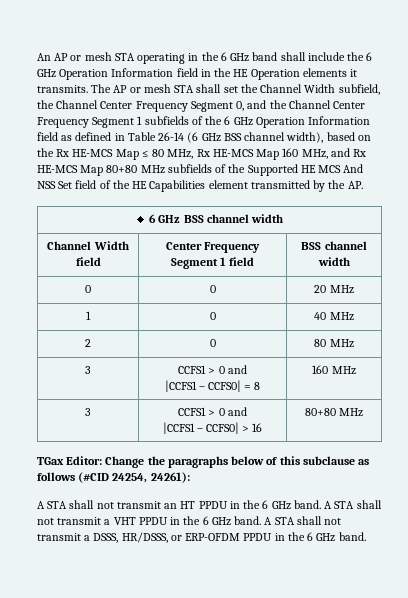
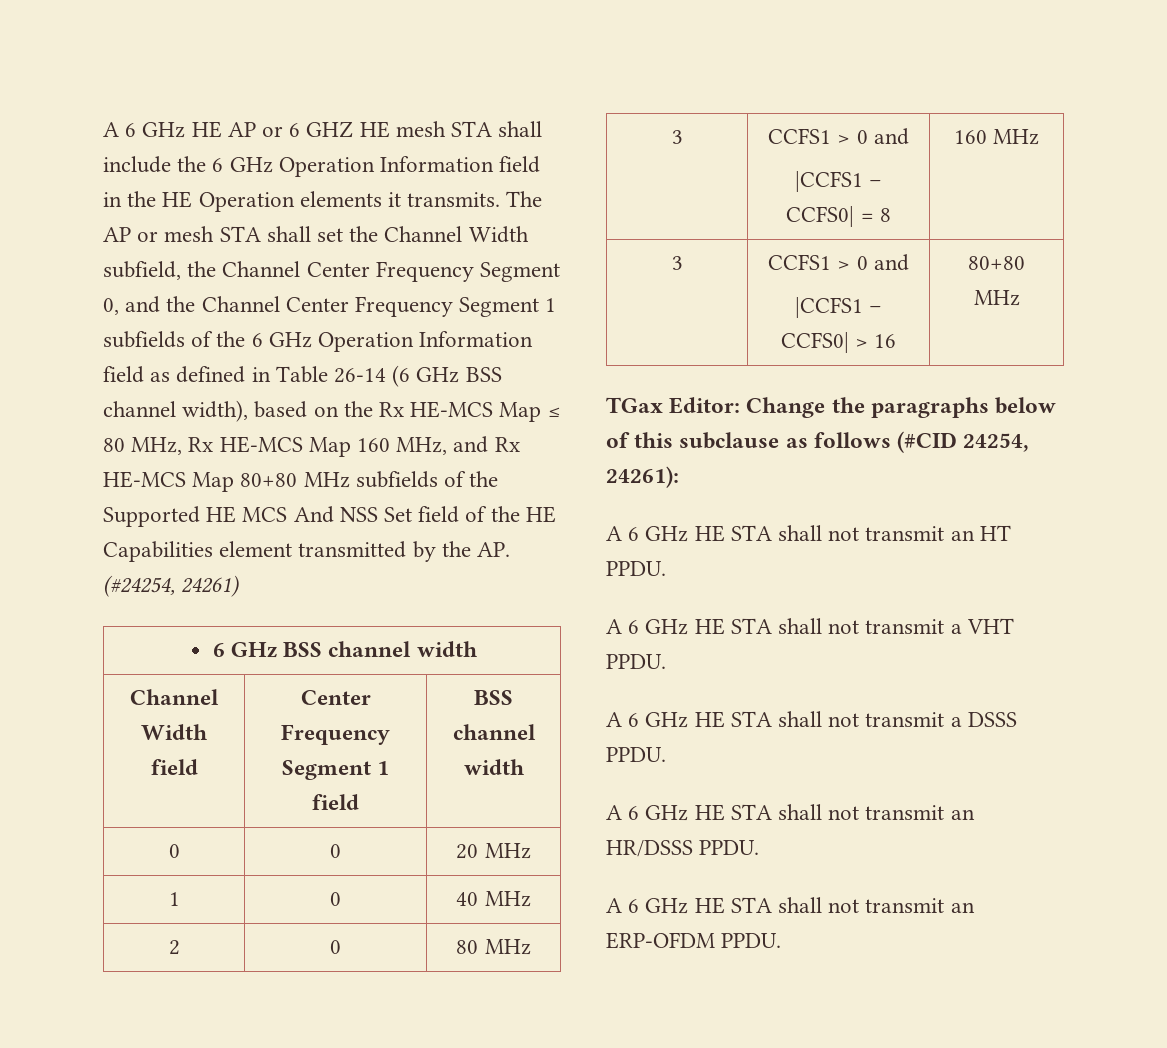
- An AP or mesh STA operating in the 6 GHz band shall include the 6 GHz Operation Information field in the HE Operation elements it transmits.
+ A 6 GHz HE AP or 6 GHZ HE mesh STA shall include the 6 GHz Operation Information field in the HE Operation elements it transmits.
- The AP or mesh STA shall set the Channel Width subfield, the Channel Center Frequency Segment 0, and the Channel Center Frequency Segment 1 subfields of the 6 GHz Operation Information field as defined in Table 26-14 (6 GHz BSS channel width), based on the Rx HE-MCS Map ≤ 80 MHz, Rx HE-MCS Map 160 MHz, and Rx HE-MCS Map 80+80 MHz subfields of the Supported HE MCS And NSS Set field of the HE Capabilities element transmitted by the AP.
+ The AP or mesh STA shall set the Channel Width subfield, the Channel Center Frequency Segment 0, and the Channel Center Frequency Segment 1 subfields of the 6 GHz Operation Information field as defined in Table 26-14 (6 GHz BSS channel width), based on the Rx HE-MCS Map ≤ 80 MHz, Rx HE-MCS Map 160 MHz, and Rx HE-MCS Map 80+80 MHz subfields of the Supported HE MCS And NSS Set field of the HE Capabilities element transmitted by the AP. (#24254, 24261)
- A STA shall not transmit an HT PPDU in the 6 GHz band. A STA shall not transmit a VHT PPDU in the 6 GHz band. A STA shall not transmit a DSSS, HR/DSSS, or ERP-OFDM PPDU in the 6 GHz band.
+ A 6 GHz HE STA shall not transmit an HT PPDU.
+ A 6 GHz HE STA shall not transmit a VHT PPDU.
+ A 6 GHz HE STA shall not transmit a DSSS PPDU.
+ A 6 GHz HE STA shall not transmit an HR/DSSS PPDU.
+ A 6 GHz HE STA shall not transmit an ERP-OFDM PPDU.

